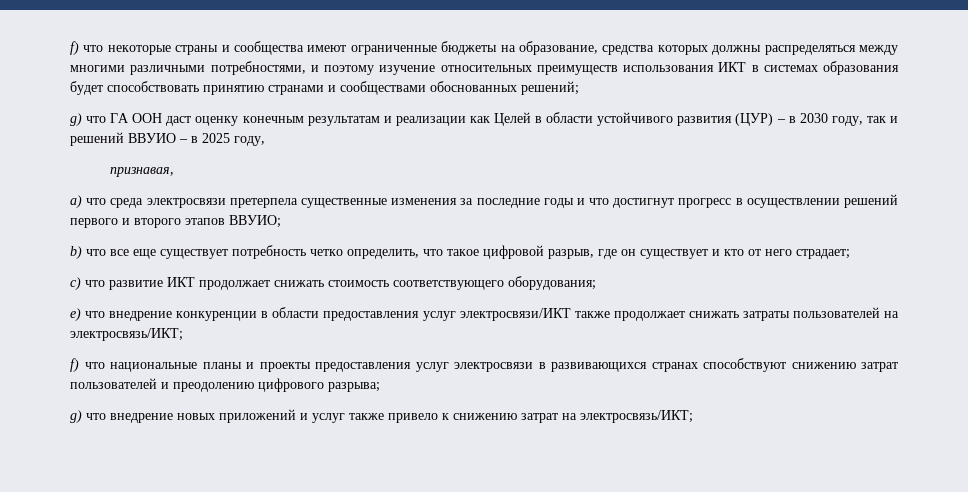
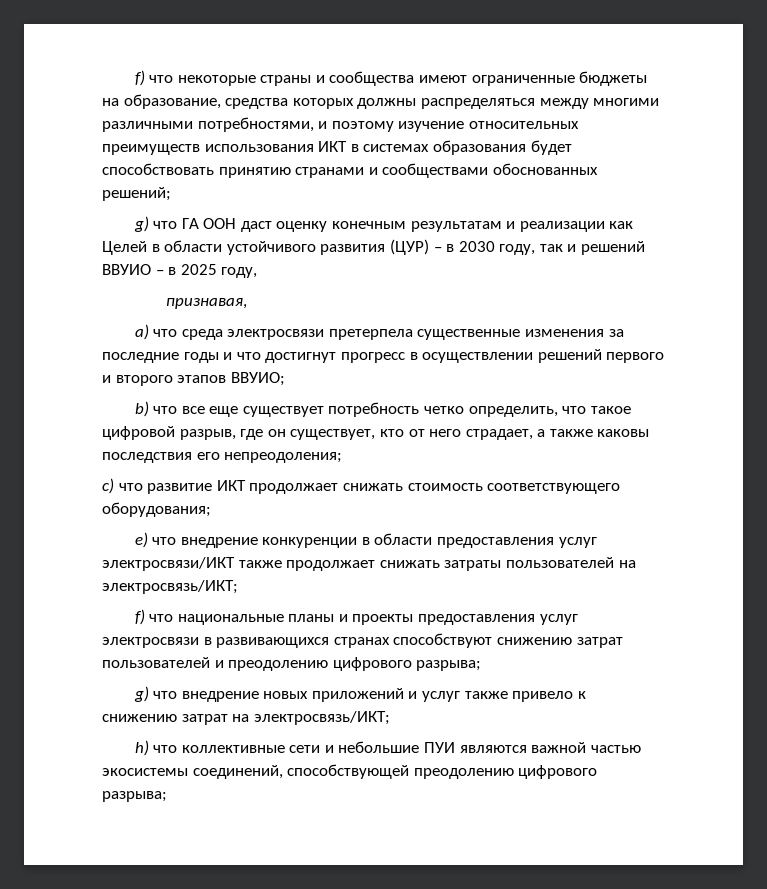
- b) что все еще существует потребность четко определить, что такое цифровой разрыв, где он существует и кто от него страдает;
+ b) что все еще существует потребность четко определить, что такое цифровой разрыв, где он существует, кто от него страдает, а также каковы последствия его непреодоления;
+ h) что коллективные сети и небольшие ПУИ являются важной частью экосистемы соединений, способствующей преодолению цифрового разрыва;

